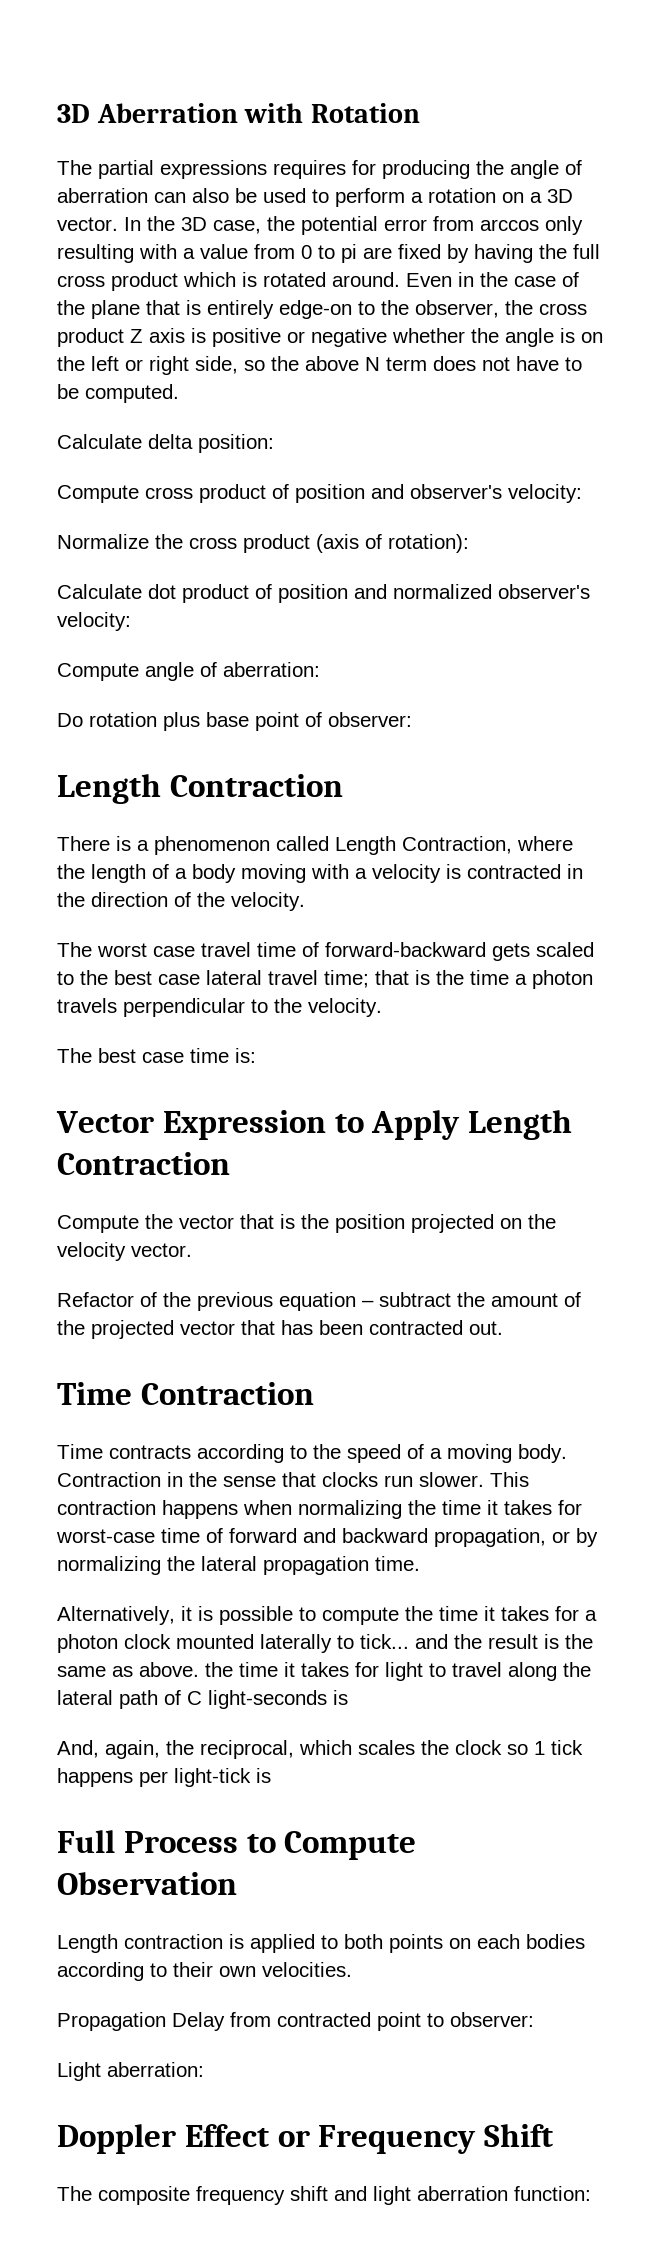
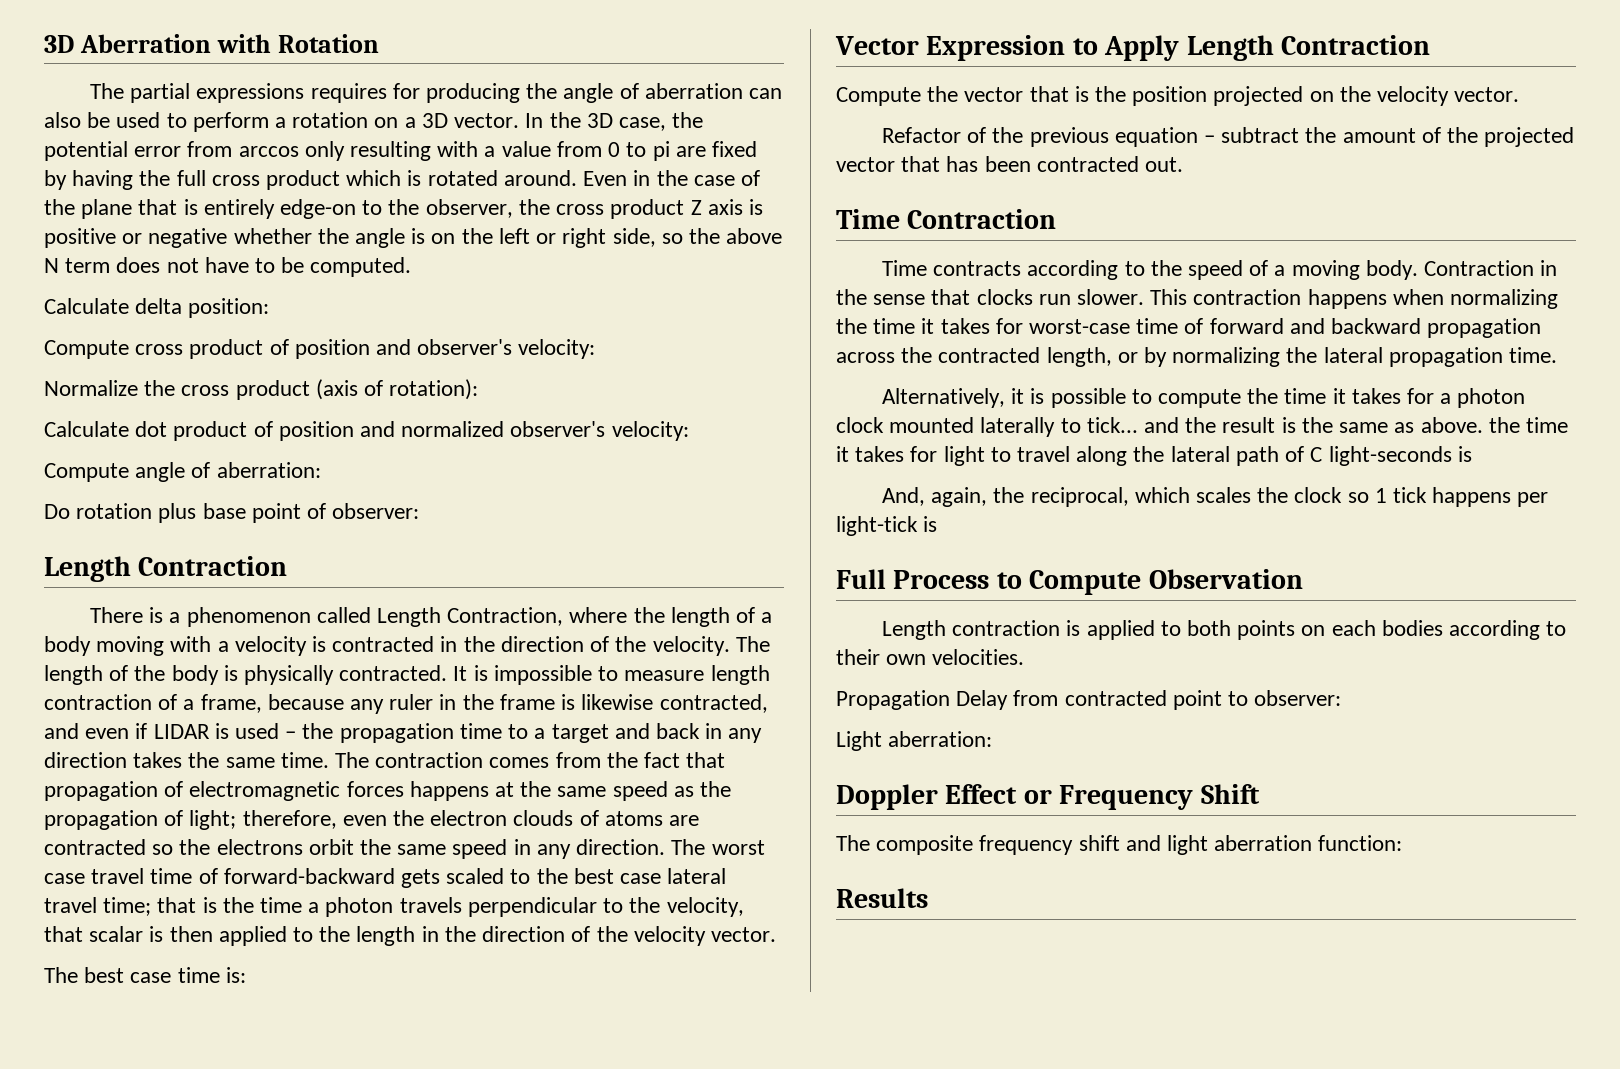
- There is a phenomenon called Length Contraction, where the length of a body moving with a velocity is contracted in the direction of the velocity.
- The worst case travel time of forward-backward gets scaled to the best case lateral travel time; that is the time a photon travels perpendicular to the velocity.
+ There is a phenomenon called Length Contraction, where the length of a body moving with a velocity is contracted in the direction of the velocity. The length of the body is physically contracted. It is impossible to measure length contraction of a frame, because any ruler in the frame is likewise contracted, and even if LIDAR is used – the propagation time to a target and back in any direction takes the same time. The contraction comes from the fact that propagation of electromagnetic forces happens at the same speed as the propagation of light; therefore, even the electron clouds of atoms are contracted so the electrons orbit the same speed in any direction. The worst case travel time of forward-backward gets scaled to the best case lateral travel time; that is the time a photon travels perpendicular to the velocity, that scalar is then applied to the length in the direction of the velocity vector.
- This contraction happens when normalizing the time it takes for worst-case time of forward and backward propagation, or by normalizing the lateral propagation time.
+ This contraction happens when normalizing the time it takes for worst-case time of forward and backward propagation across the contracted length, or by normalizing the lateral propagation time.
+ Results

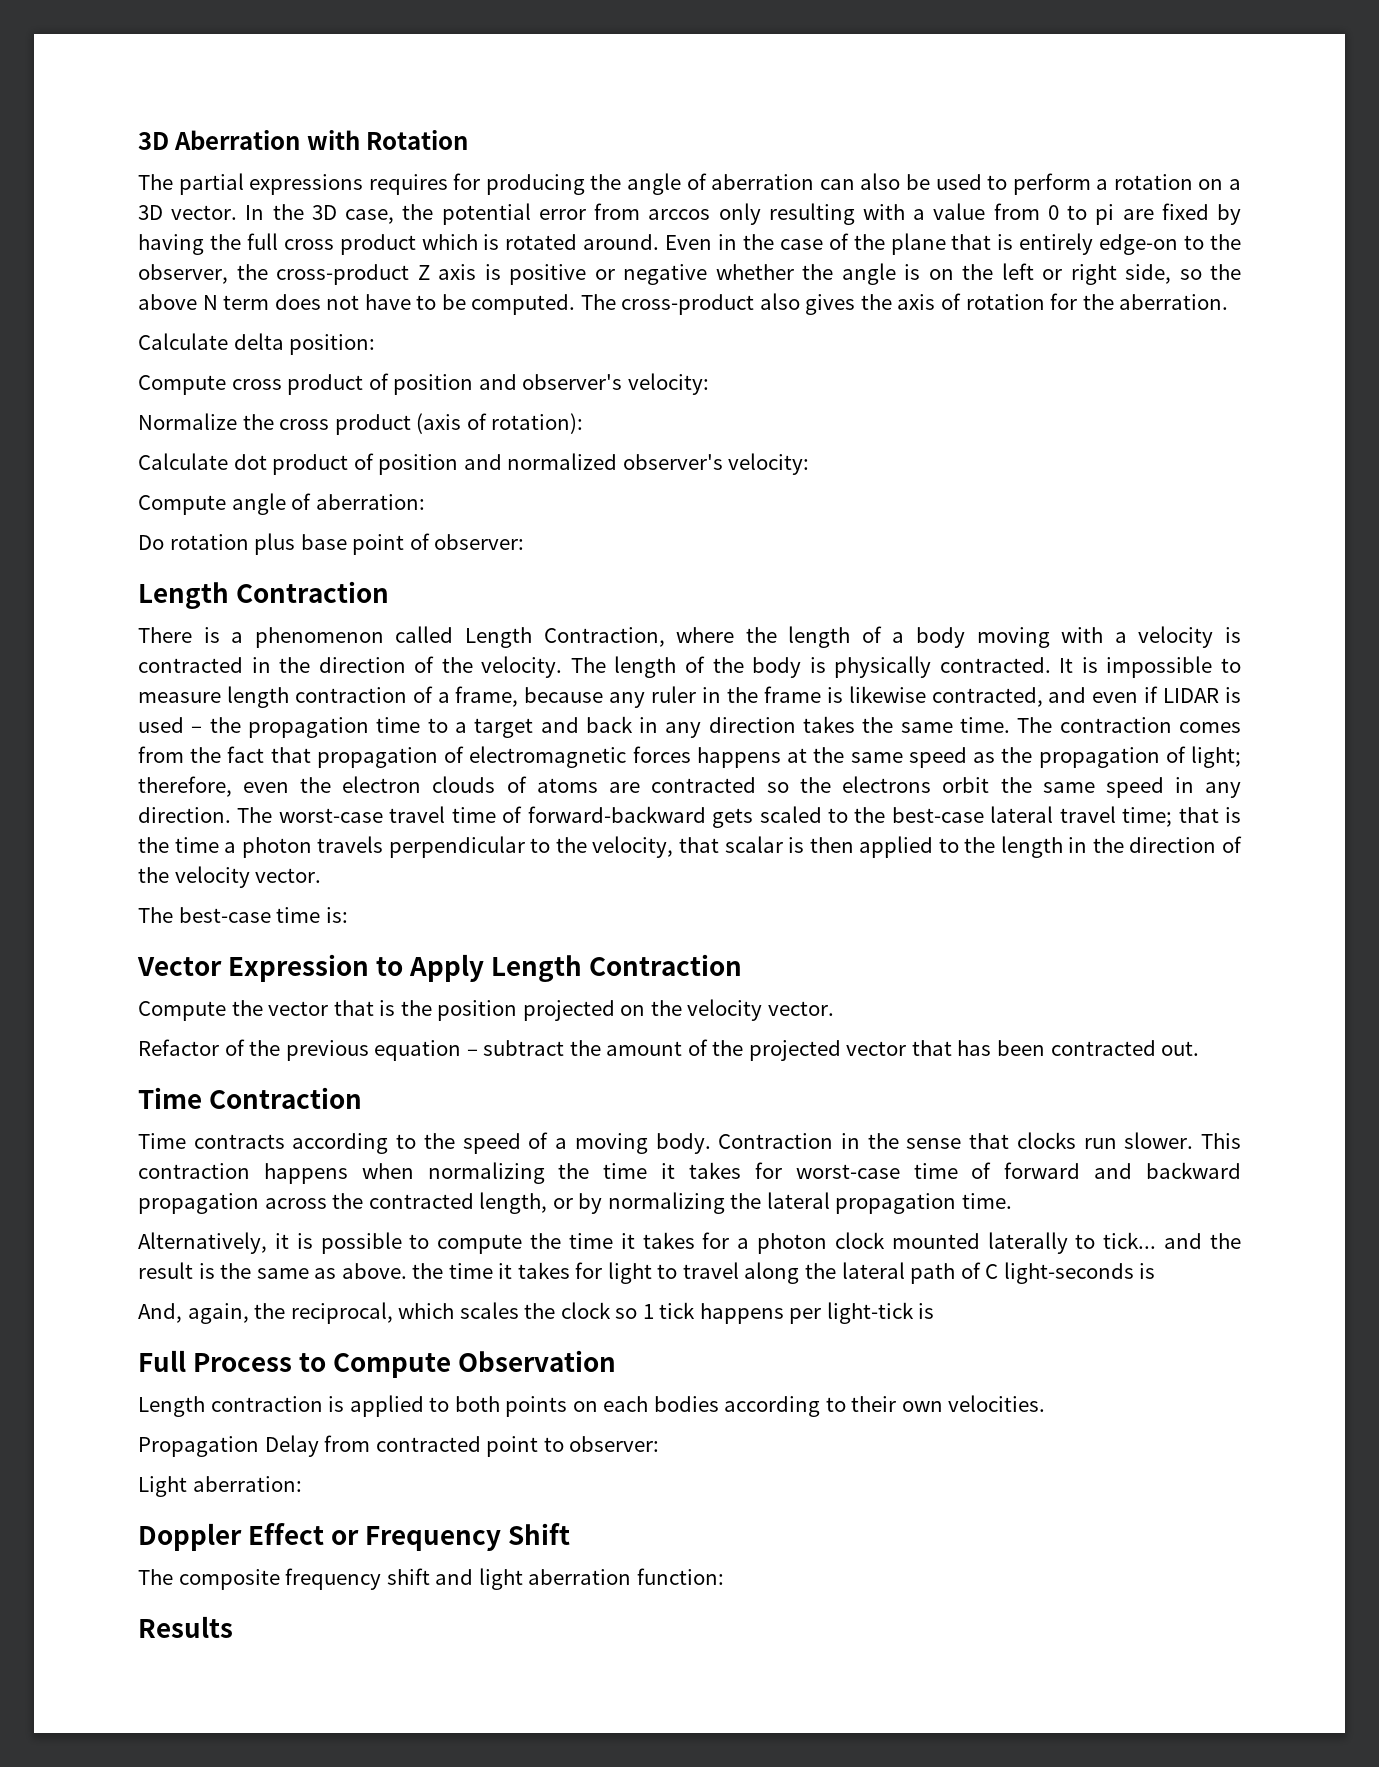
- Even in the case of the plane that is entirely edge-on to the observer, the cross product Z axis is positive or negative whether the angle is on the left or right side, so the above N term does not have to be computed.
+ Even in the case of the plane that is entirely edge-on to the observer, the cross-product Z axis is positive or negative whether the angle is on the left or right side, so the above N term does not have to be computed. The cross-product also gives the axis of rotation for the aberration.
- The worst case travel time of forward-backward gets scaled to the best case lateral travel time; that is the time a photon travels perpendicular to the velocity, that scalar is then applied to the length in the direction of the velocity vector.
+ The worst-case travel time of forward-backward gets scaled to the best-case lateral travel time; that is the time a photon travels perpendicular to the velocity, that scalar is then applied to the length in the direction of the velocity vector.
- The best case time is:
+ The best-case time is:

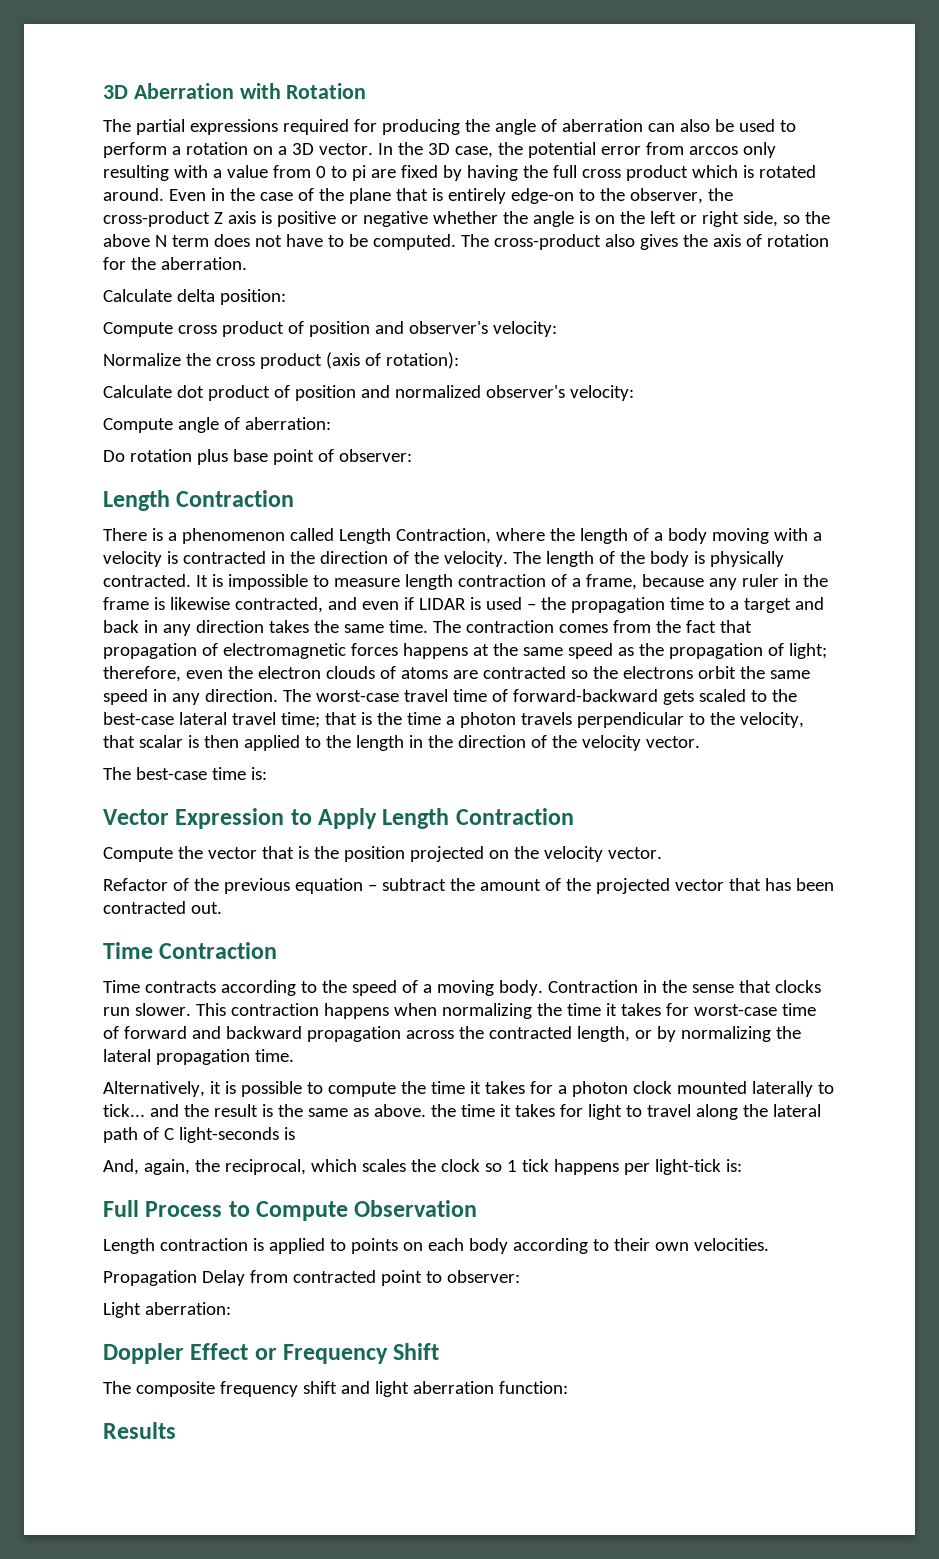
- The partial expressions requires for producing the angle of aberration can also be used to perform a rotation on a 3D vector.
+ The partial expressions required for producing the angle of aberration can also be used to perform a rotation on a 3D vector.
- And, again, the reciprocal, which scales the clock so 1 tick happens per light-tick is
+ And, again, the reciprocal, which scales the clock so 1 tick happens per light-tick is:
- Length contraction is applied to both points on each bodies according to their own velocities.
+ Length contraction is applied to points on each body according to their own velocities.

